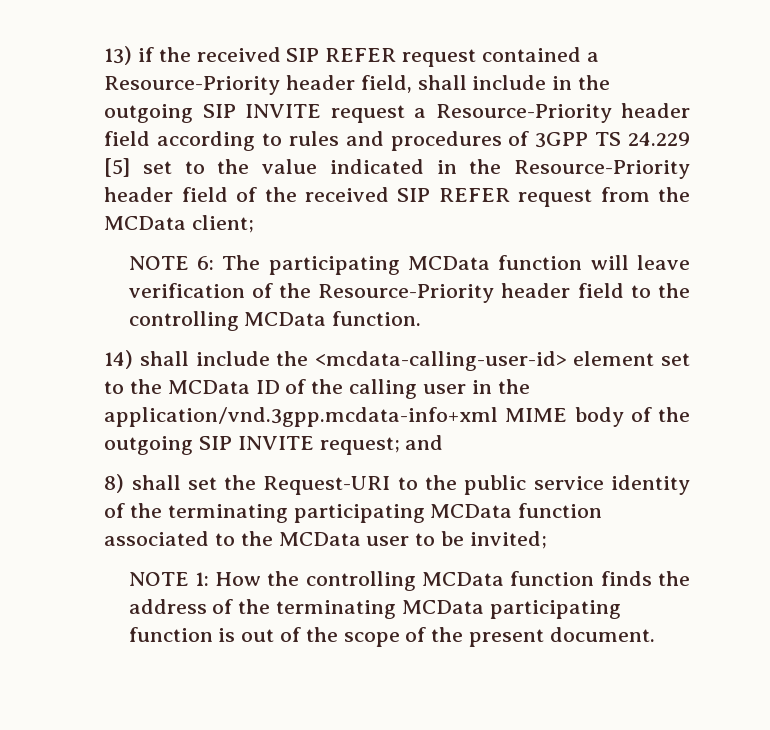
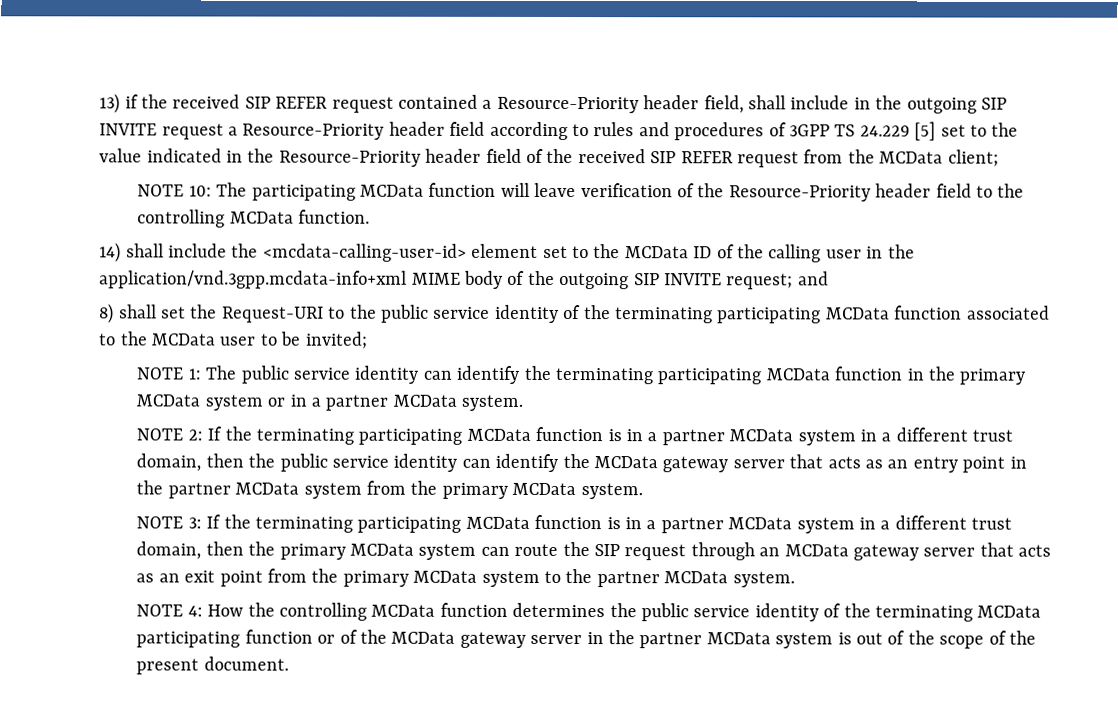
- NOTE 6: The participating MCData function will leave verification of the Resource-Priority header field to the controlling MCData function.
+ NOTE 10: The participating MCData function will leave verification of the Resource-Priority header field to the controlling MCData function.
- NOTE 1: How the controlling MCData function finds the address of the terminating MCData participating function is out of the scope of the present document.
+ NOTE 1: The public service identity can identify the terminating participating MCData function in the primary MCData system or in a partner MCData system.
+ NOTE 2: If the terminating participating MCData function is in a partner MCData system in a different trust domain, then the public service identity can identify the MCData gateway server that acts as an entry point in the partner MCData system from the primary MCData system.
+ NOTE 3: If the terminating participating MCData function is in a partner MCData system in a different trust domain, then the primary MCData system can route the SIP request through an MCData gateway server that acts as an exit point from the primary MCData system to the partner MCData system.
+ NOTE 4: How the controlling MCData function determines the public service identity of the terminating MCData participating function or of the MCData gateway server in the partner MCData system is out of the scope of the present document.

